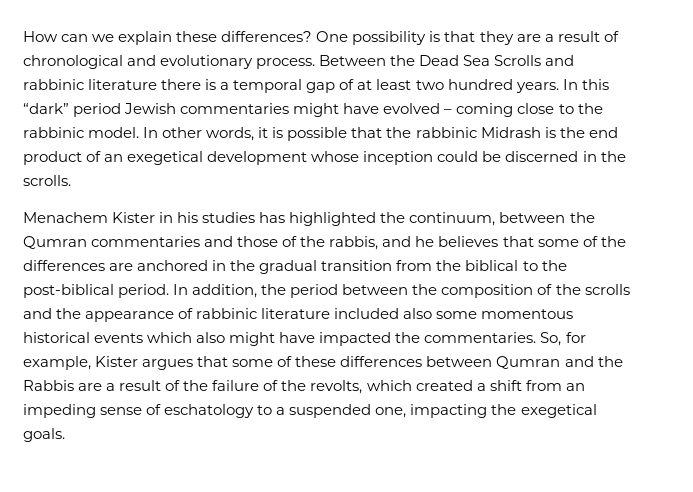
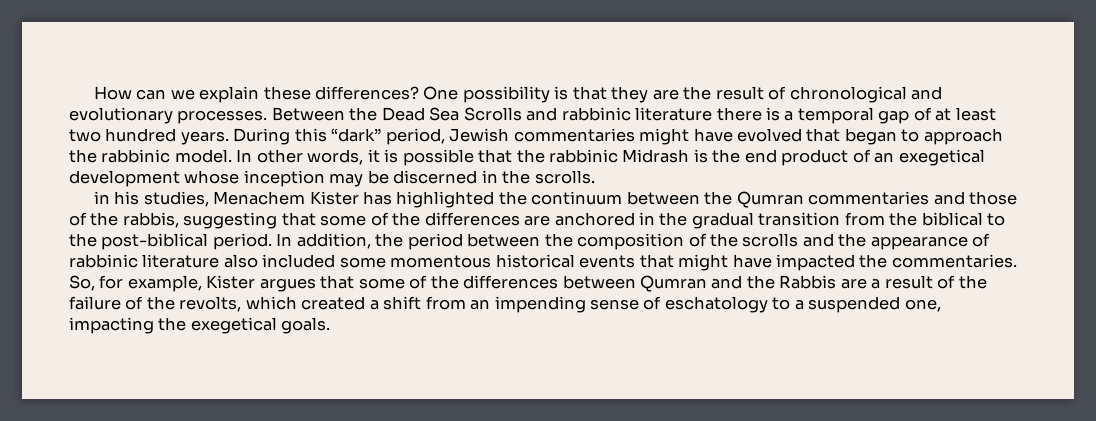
- One possibility is that they are a result of chronological and evolutionary process.
+ One possibility is that they are the result of chronological and evolutionary processes.
- In this “dark” period Jewish commentaries might have evolved – coming close to the rabbinic model.
+ During this “dark” period, Jewish commentaries might have evolved that began to approach the rabbinic model.
- In other words, it is possible that the rabbinic Midrash is the end product of an exegetical development whose inception could be discerned in the scrolls.
+ In other words, it is possible that the rabbinic Midrash is the end product of an exegetical development whose inception may be discerned in the scrolls.
- Menachem Kister in his studies has highlighted the continuum, between the Qumran commentaries and those of the rabbis, and he believes that some of the differences are anchored in the gradual transition from the biblical to the post-biblical period.
+ in his studies, Menachem Kister has highlighted the continuum between the Qumran commentaries and those of the rabbis, suggesting that some of the differences are anchored in the gradual transition from the biblical to the post-biblical period.
- In addition, the period between the composition of the scrolls and the appearance of rabbinic literature included also some momentous historical events which also might have impacted the commentaries.
+ In addition, the period between the composition of the scrolls and the appearance of rabbinic literature also included some momentous historical events that might have impacted the commentaries.
- So, for example, Kister argues that some of these differences between Qumran and the Rabbis are a result of the failure of the revolts, which created a shift from an impeding sense of eschatology to a suspended one, impacting the exegetical goals.
+ So, for example, Kister argues that some of the differences between Qumran and the Rabbis are a result of the failure of the revolts, which created a shift from an impending sense of eschatology to a suspended one, impacting the exegetical goals.

